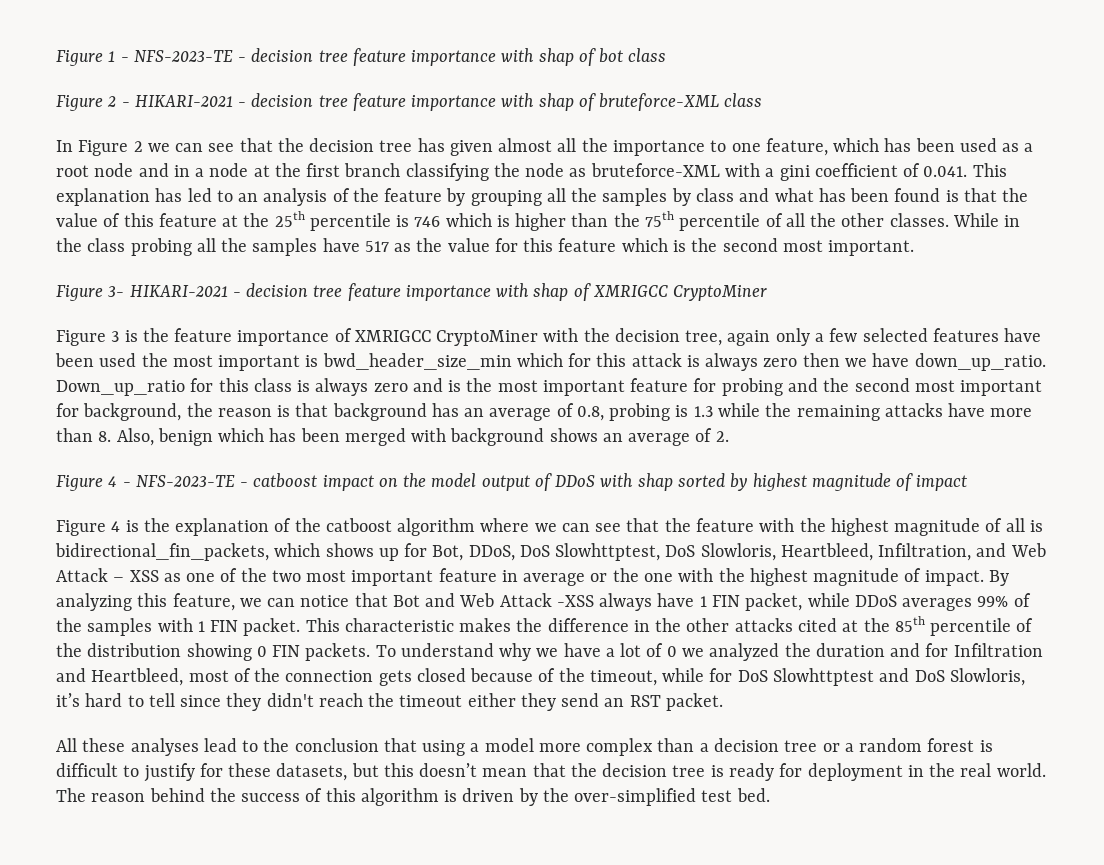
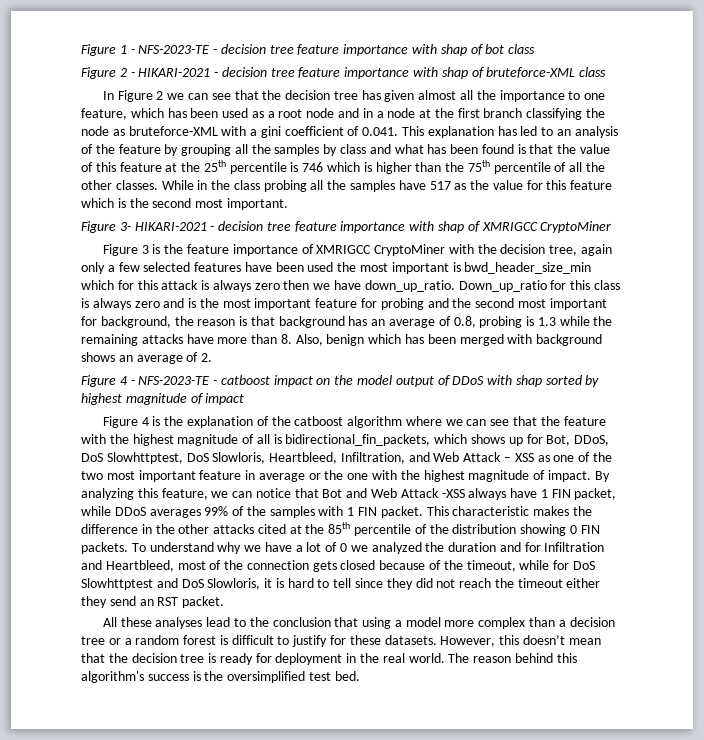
- To understand why we have a lot of 0 we analyzed the duration and for Infiltration and Heartbleed, most of the connection gets closed because of the timeout, while for DoS Slowhttptest and DoS Slowloris, it’s hard to tell since they didn't reach the timeout either they send an RST packet.
+ To understand why we have a lot of 0 we analyzed the duration and for Infiltration and Heartbleed, most of the connection gets closed because of the timeout, while for DoS Slowhttptest and DoS Slowloris, it is hard to tell since they did not reach the timeout either they send an RST packet.
- All these analyses lead to the conclusion that using a model more complex than a decision tree or a random forest is difficult to justify for these datasets, but this doesn’t mean that the decision tree is ready for deployment in the real world.
+ All these analyses lead to the conclusion that using a model more complex than a decision tree or a random forest is difficult to justify for these datasets. However, this doesn’t mean that the decision tree is ready for deployment in the real world.
- The reason behind the success of this algorithm is driven by the over-simplified test bed.
+ The reason behind this algorithm's success is the oversimplified test bed.

